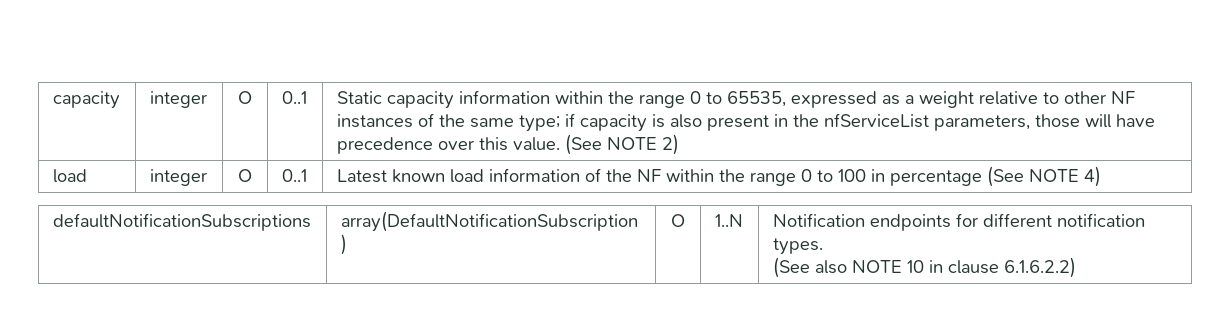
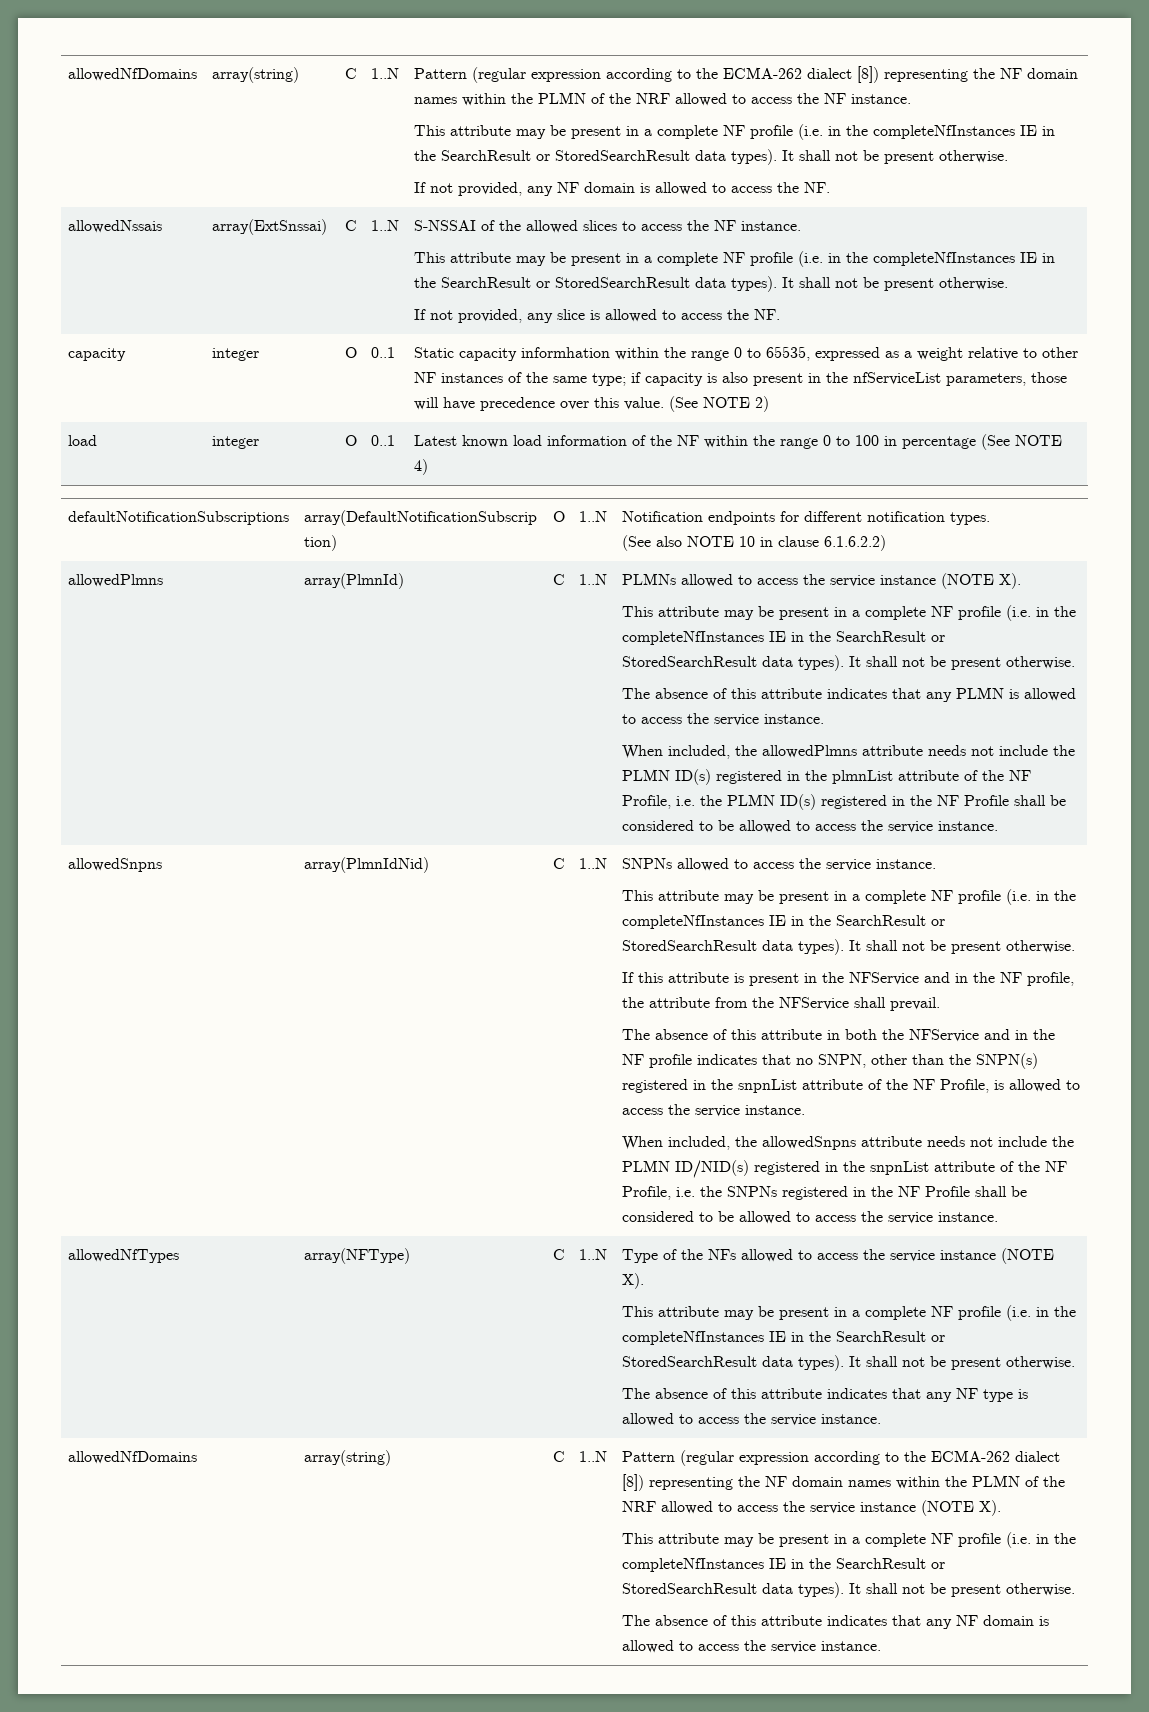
+ allowedNfDomains | array(string) | C | 1..N | Pattern (regular expression according to the ECMA-262 dialect [8]) representing the NF domain names within the PLMN of the NRF allowed to access the NF instance.
+ This attribute may be present in a complete NF profile (i.e. in the completeNfInstances IE in the SearchResult or StoredSearchResult data types). It shall not be present otherwise.
+ If not provided, any NF domain is allowed to access the NF.
+ allowedNssais | array(ExtSnssai) | C | 1..N | S-NSSAI of the allowed slices to access the NF instance.
+ This attribute may be present in a complete NF profile (i.e. in the completeNfInstances IE in the SearchResult or StoredSearchResult data types). It shall not be present otherwise.
+ If not provided, any slice is allowed to access the NF.
- Static capacity information within the range 0 to 65535, expressed as a weight relative to other NF instances of the same type; if capacity is also present in the nfServiceList parameters, those will have precedence over this value.
+ Static capacity informhation within the range 0 to 65535, expressed as a weight relative to other NF instances of the same type; if capacity is also present in the nfServiceList parameters, those will have precedence over this value.
+ allowedPlmns | array(PlmnId) | C | 1..N | PLMNs allowed to access the service instance (NOTE X).
+ This attribute may be present in a complete NF profile (i.e. in the completeNfInstances IE in the SearchResult or StoredSearchResult data types). It shall not be present otherwise.
+ The absence of this attribute indicates that any PLMN is allowed to access the service instance.
+ When included, the allowedPlmns attribute needs not include the PLMN ID(s) registered in the plmnList attribute of the NF Profile, i.e. the PLMN ID(s) registered in the NF Profile shall be considered to be allowed to access the service instance.
+ allowedSnpns | array(PlmnIdNid) | C | 1..N | SNPNs allowed to access the service instance.
+ This attribute may be present in a complete NF profile (i.e. in the completeNfInstances IE in the SearchResult or StoredSearchResult data types). It shall not be present otherwise.
+ If this attribute is present in the NFService and in the NF profile, the attribute from the NFService shall prevail.
+ The absence of this attribute in both the NFService and in the NF profile indicates that no SNPN, other than the SNPN(s) registered in the snpnList attribute of the NF Profile, is allowed to access the service instance.
+ When included, the allowedSnpns attribute needs not include the PLMN ID/NID(s) registered in the snpnList attribute of the NF Profile, i.e. the SNPNs registered in the NF Profile shall be considered to be allowed to access the service instance.
+ allowedNfTypes | array(NFType) | C | 1..N | Type of the NFs allowed to access the service instance (NOTE X).
+ This attribute may be present in a complete NF profile (i.e. in the completeNfInstances IE in the SearchResult or StoredSearchResult data types). It shall not be present otherwise.
+ The absence of this attribute indicates that any NF type is allowed to access the service instance.
+ allowedNfDomains | array(string) | C | 1..N | Pattern (regular expression according to the ECMA-262 dialect [8]) representing the NF domain names within the PLMN of the NRF allowed to access the service instance (NOTE X).
+ This attribute may be present in a complete NF profile (i.e. in the completeNfInstances IE in the SearchResult or StoredSearchResult data types). It shall not be present otherwise.
+ The absence of this attribute indicates that any NF domain is allowed to access the service instance.

